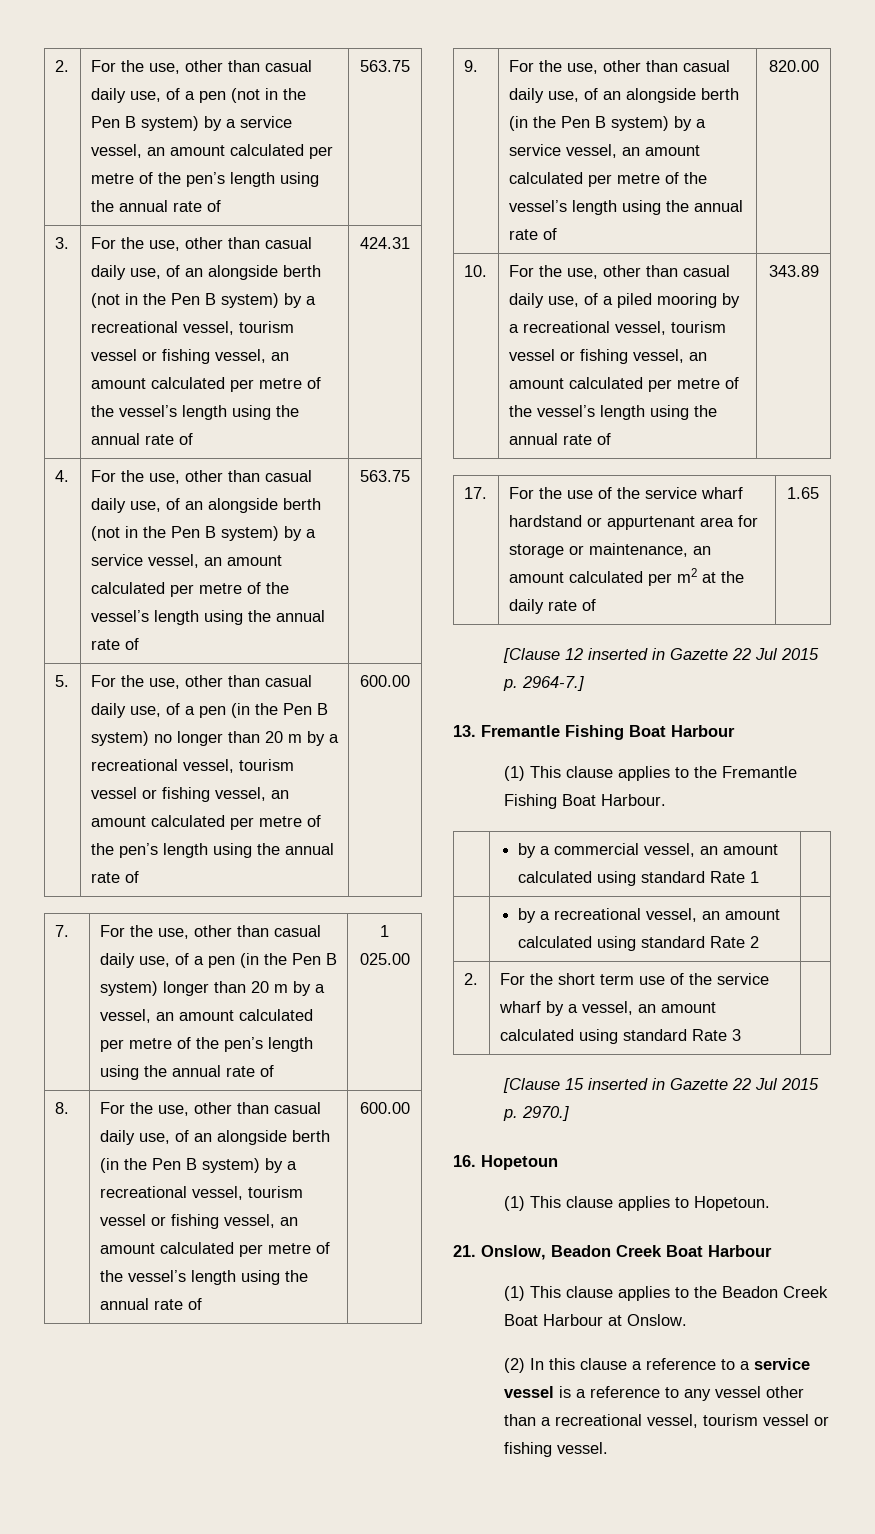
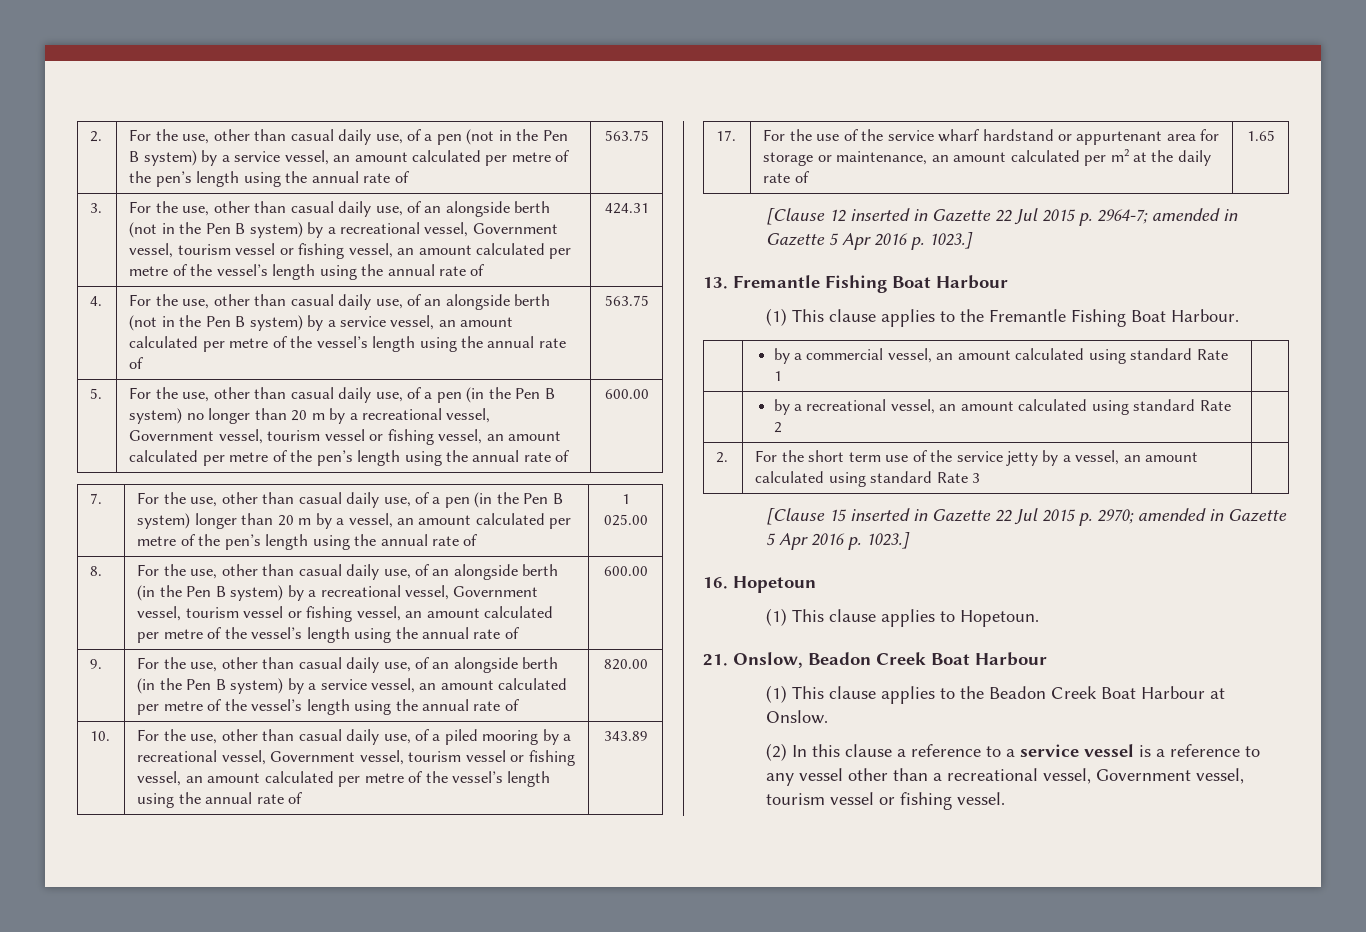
- For the use, other than casual daily use, of an alongside berth (not in the Pen B system) by a recreational vessel, tourism vessel or fishing vessel, an amount calculated per metre of the vessel’s length using the annual rate of
+ For the use, other than casual daily use, of an alongside berth (not in the Pen B system) by a recreational vessel, Government vessel, tourism vessel or fishing vessel, an amount calculated per metre of the vessel’s length using the annual rate of
- For the use, other than casual daily use, of a pen (in the Pen B system) no longer than 20 m by a recreational vessel, tourism vessel or fishing vessel, an amount calculated per metre of the pen’s length using the annual rate of
+ For the use, other than casual daily use, of a pen (in the Pen B system) no longer than 20 m by a recreational vessel, Government vessel, tourism vessel or fishing vessel, an amount calculated per metre of the pen’s length using the annual rate of
- For the use, other than casual daily use, of an alongside berth (in the Pen B system) by a recreational vessel, tourism vessel or fishing vessel, an amount calculated per metre of the vessel’s length using the annual rate of
+ For the use, other than casual daily use, of an alongside berth (in the Pen B system) by a recreational vessel, Government vessel, tourism vessel or fishing vessel, an amount calculated per metre of the vessel’s length using the annual rate of
- 10. | For the use, other than casual daily use, of a piled mooring by a recreational vessel, tourism vessel or fishing vessel, an amount calculated per metre of the vessel’s length using the annual rate of | 343.89
+ 10. | For the use, other than casual daily use, of a piled mooring by a recreational vessel, Government vessel, tourism vessel or fishing vessel, an amount calculated per metre of the vessel’s length using the annual rate of | 343.89
- [Clause 12 inserted in Gazette 22 Jul 2015 p. 2964-7.]
+ [Clause 12 inserted in Gazette 22 Jul 2015 p. 2964-7; amended in Gazette 5 Apr 2016 p. 1023.]
- 2. | For the short term use of the service wharf by a vessel, an amount calculated using standard Rate 3 |
+ 2. | For the short term use of the service jetty by a vessel, an amount calculated using standard Rate 3 |
- [Clause 15 inserted in Gazette 22 Jul 2015 p. 2970.]
+ [Clause 15 inserted in Gazette 22 Jul 2015 p. 2970; amended in Gazette 5 Apr 2016 p. 1023.]
- (2) In this clause a reference to a service vessel is a reference to any vessel other than a recreational vessel, tourism vessel or fishing vessel.
+ (2) In this clause a reference to a service vessel is a reference to any vessel other than a recreational vessel, Government vessel, tourism vessel or fishing vessel.

